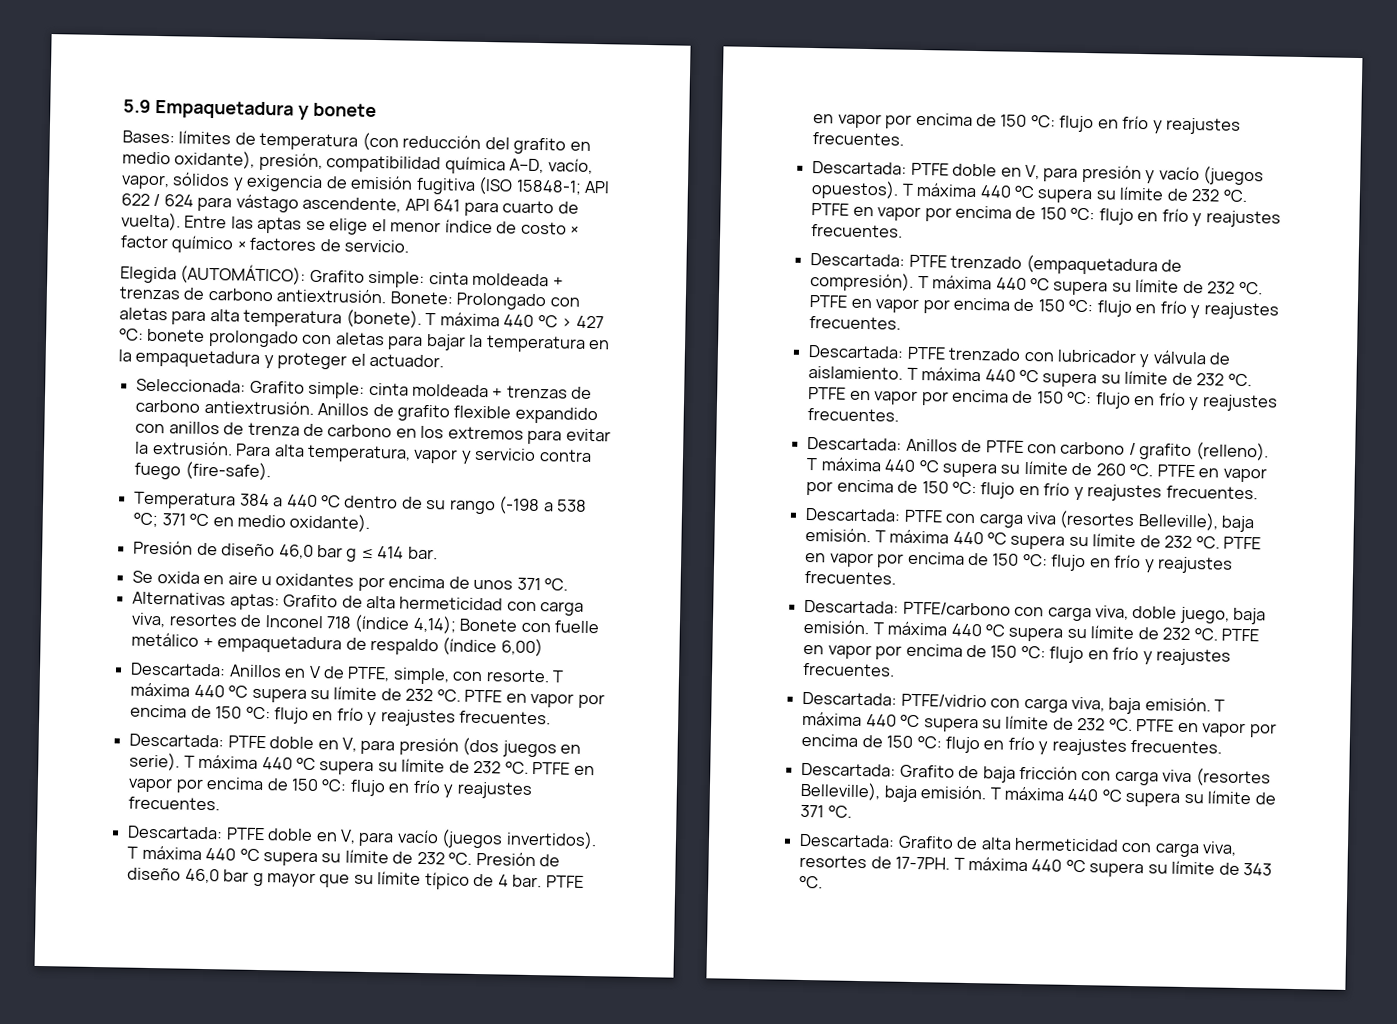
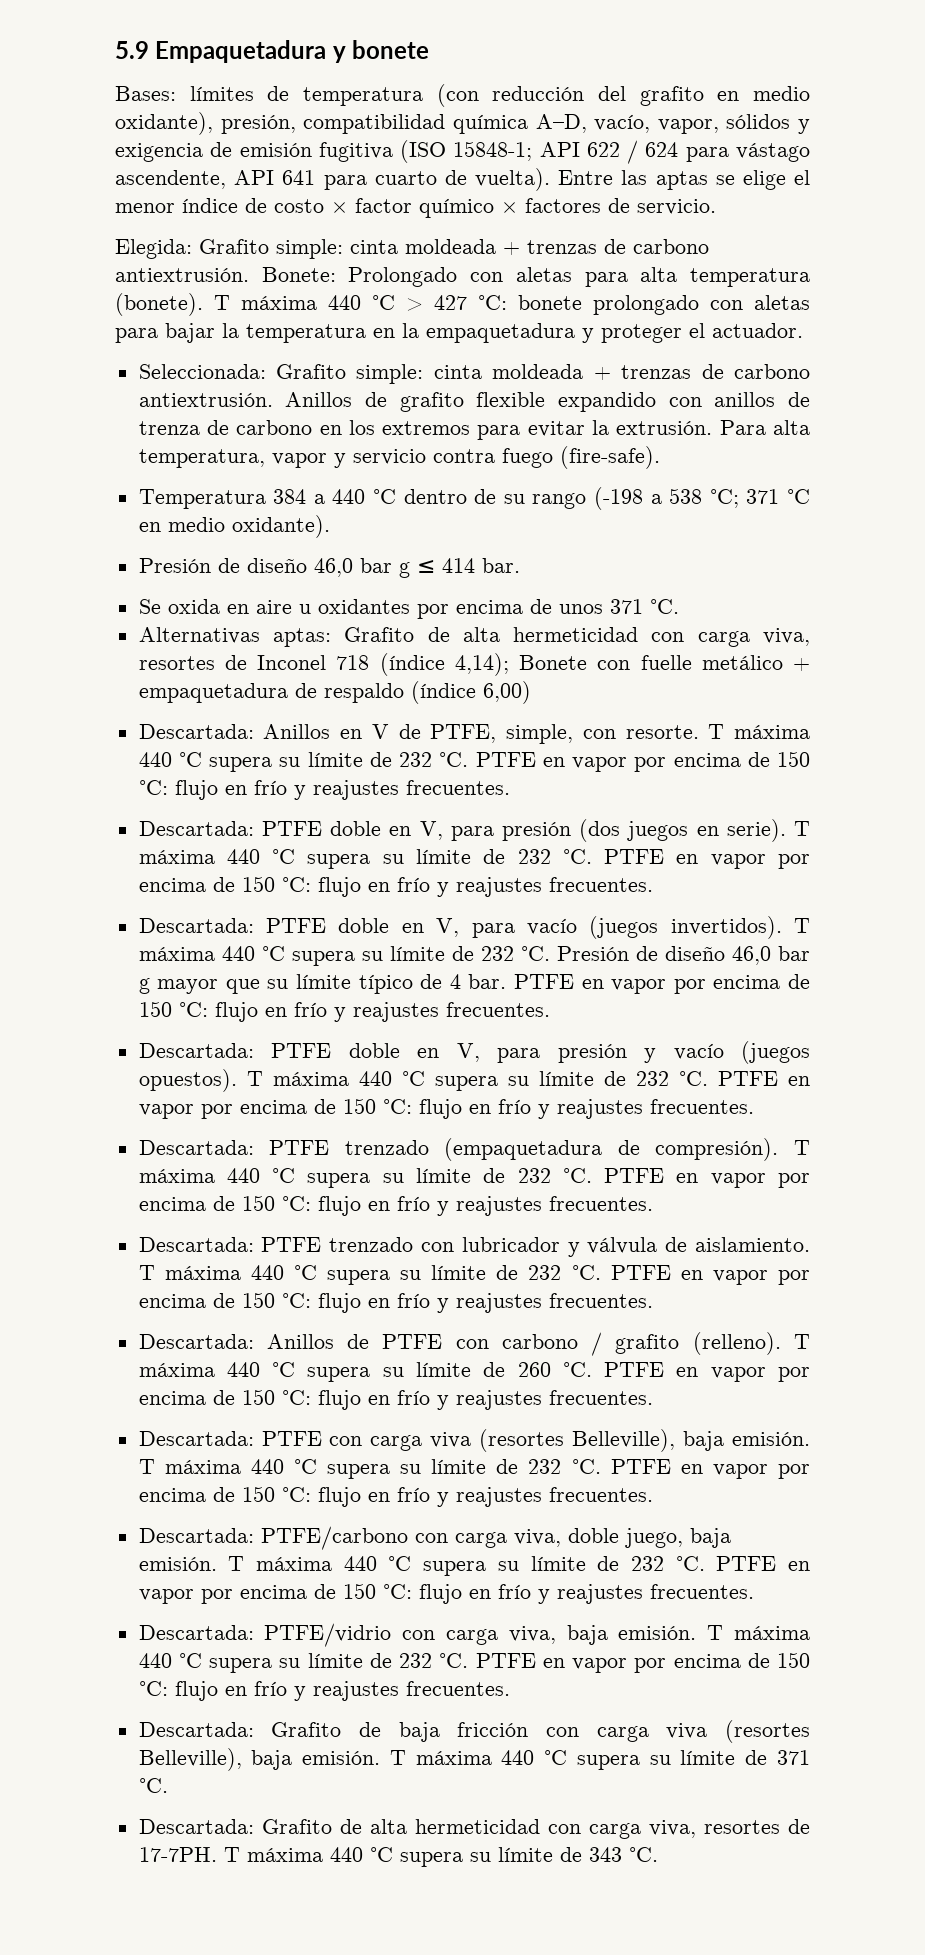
- Elegida (AUTOMÁTICO): Grafito simple: cinta moldeada + trenzas de carbono antiextrusión.
+ Elegida: Grafito simple: cinta moldeada + trenzas de carbono antiextrusión.

